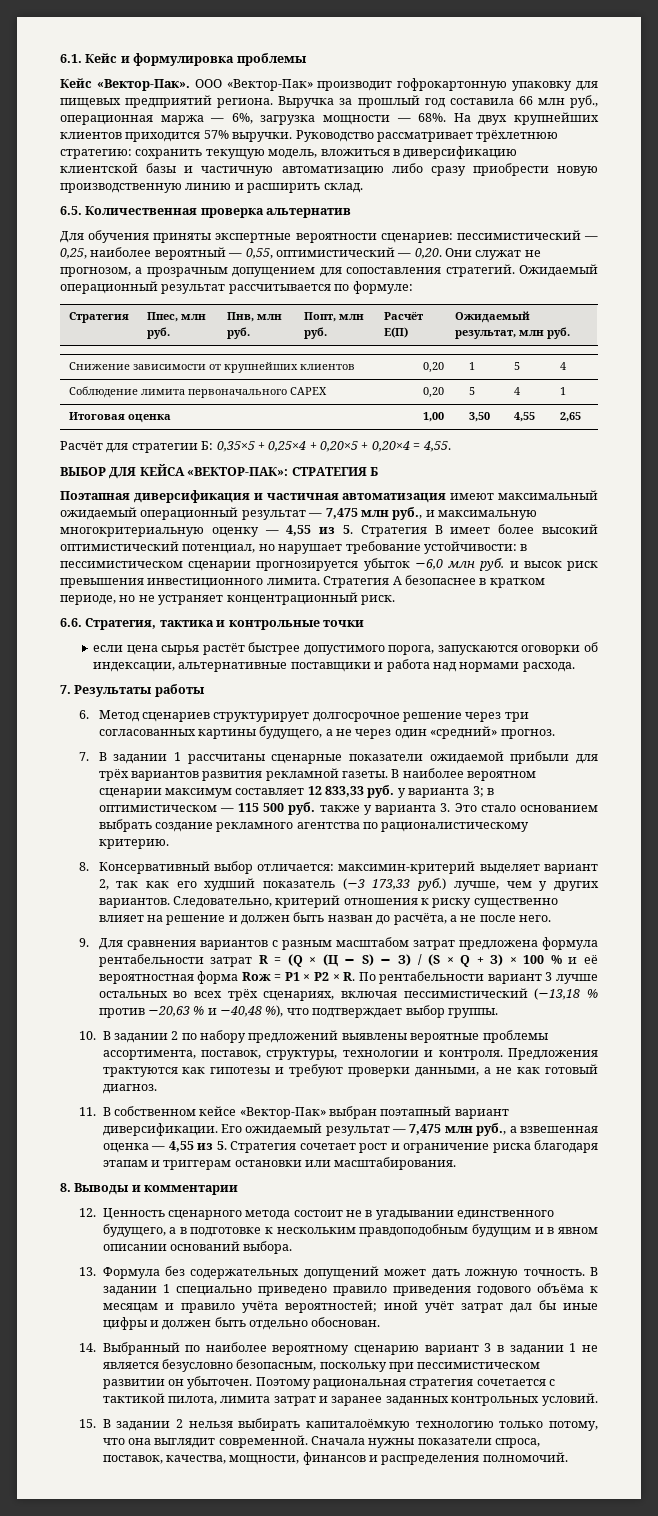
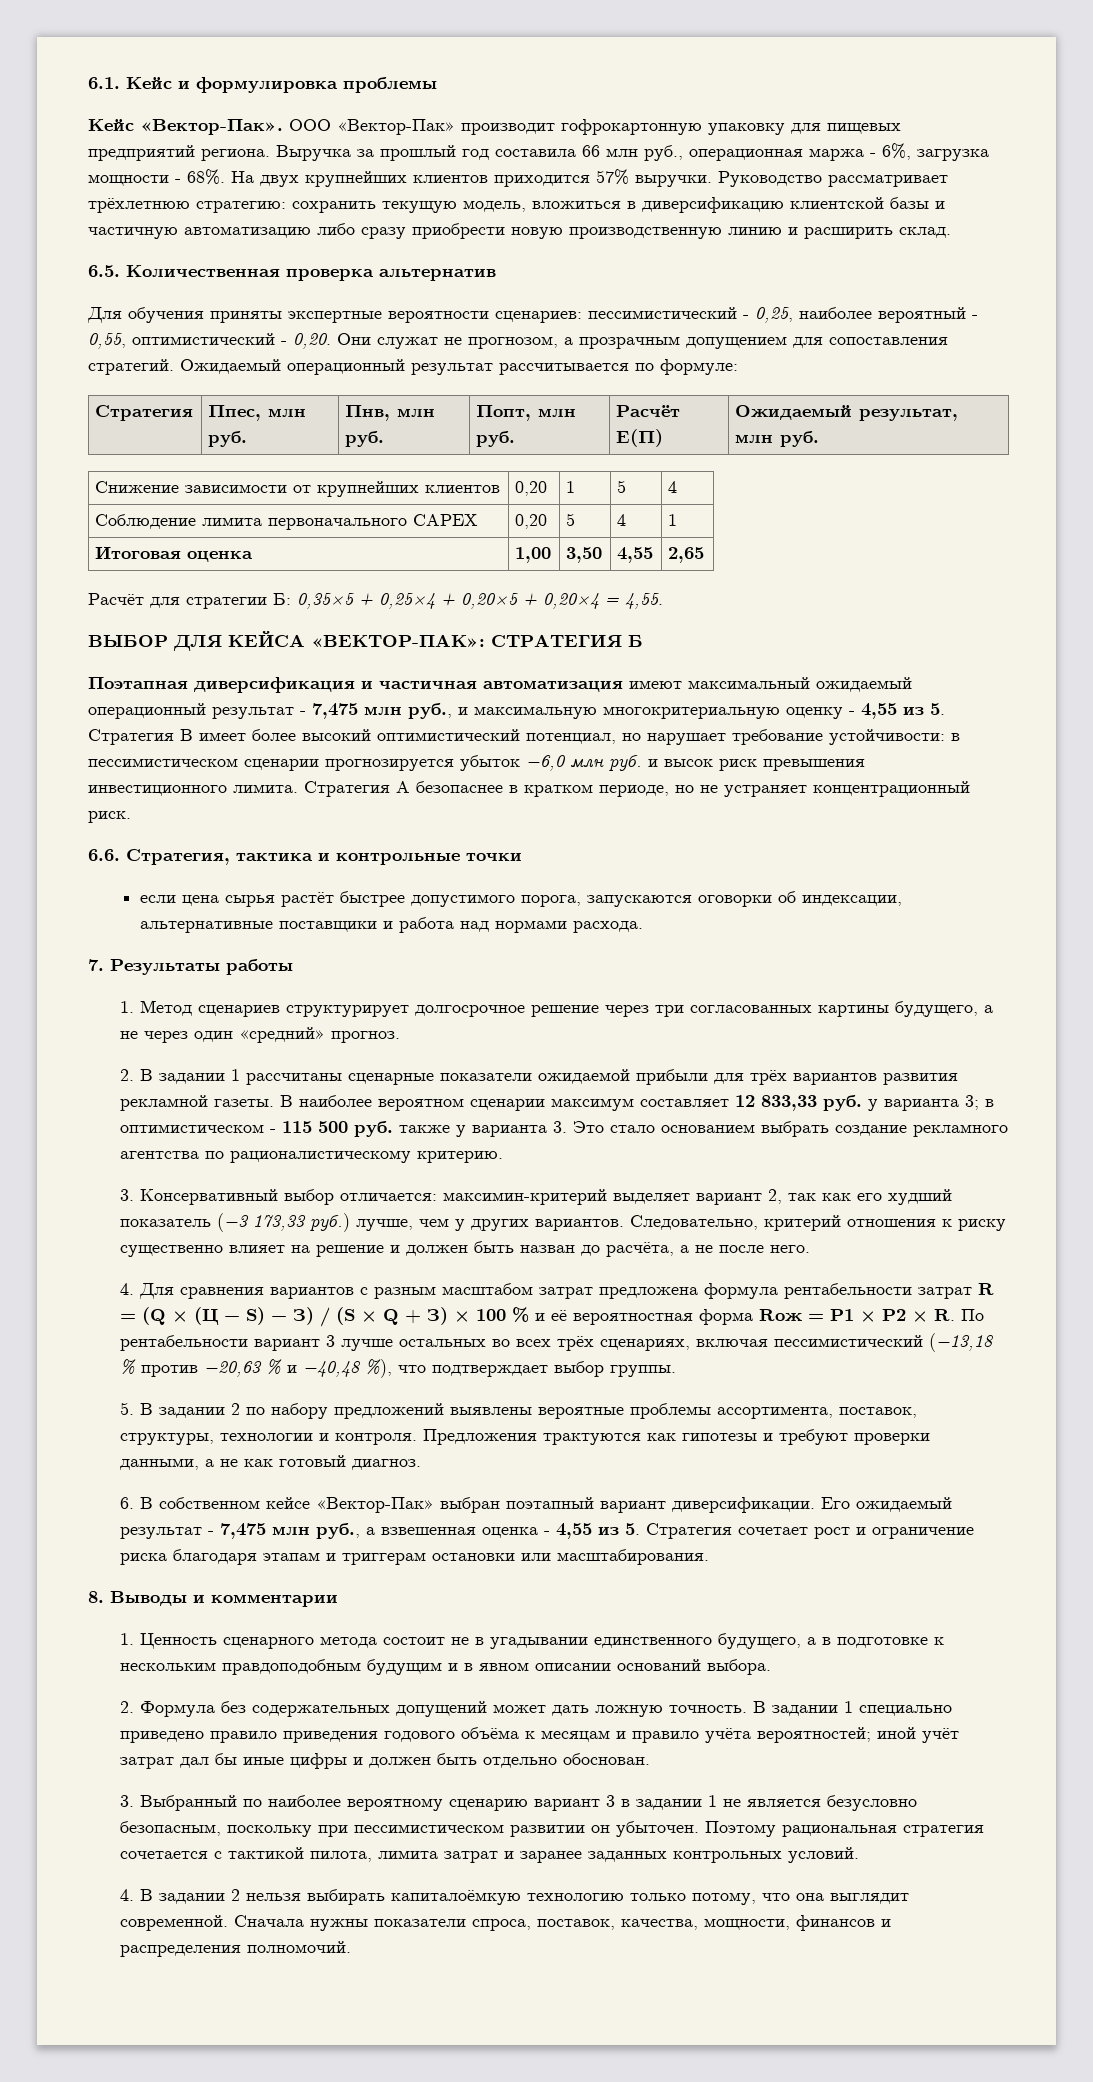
- Выручка за прошлый год составила 66 млн руб., операционная маржа — 6%, загрузка мощности — 68%.
+ Выручка за прошлый год составила 66 млн руб., операционная маржа - 6%, загрузка мощности - 68%.
- Для обучения приняты экспертные вероятности сценариев: пессимистический — 0,25, наиболее вероятный — 0,55, оптимистический — 0,20.
+ Для обучения приняты экспертные вероятности сценариев: пессимистический - 0,25, наиболее вероятный - 0,55, оптимистический - 0,20.
- Поэтапная диверсификация и частичная автоматизация имеют максимальный ожидаемый операционный результат — 7,475 млн руб., и максимальную многокритериальную оценку — 4,55 из 5. Стратегия В имеет более высокий оптимистический потенциал, но нарушает требование устойчивости: в пессимистическом сценарии прогнозируется убыток −6,0 млн руб. и высок риск превышения инвестиционного лимита.
+ Поэтапная диверсификация и частичная автоматизация имеют максимальный ожидаемый операционный результат - 7,475 млн руб., и максимальную многокритериальную оценку - 4,55 из 5. Стратегия В имеет более высокий оптимистический потенциал, но нарушает требование устойчивости: в пессимистическом сценарии прогнозируется убыток −6,0 млн руб. и высок риск превышения инвестиционного лимита.
- 6. Метод сценариев структурирует долгосрочное решение через три согласованных картины будущего, а не через один «средний» прогноз.
+ 1. Метод сценариев структурирует долгосрочное решение через три согласованных картины будущего, а не через один «средний» прогноз.
- 7. В задании 1 рассчитаны сценарные показатели ожидаемой прибыли для трёх вариантов развития рекламной газеты.
+ 2. В задании 1 рассчитаны сценарные показатели ожидаемой прибыли для трёх вариантов развития рекламной газеты.
- В наиболее вероятном сценарии максимум составляет 12 833,33 руб. у варианта 3; в оптимистическом — 115 500 руб. также у варианта 3. Это стало основанием выбрать создание рекламного агентства по рационалистическому критерию.
+ В наиболее вероятном сценарии максимум составляет 12 833,33 руб. у варианта 3; в оптимистическом - 115 500 руб. также у варианта 3. Это стало основанием выбрать создание рекламного агентства по рационалистическому критерию.
- 8. Консервативный выбор отличается: максимин-критерий выделяет вариант 2, так как его худший показатель (−3 173,33 руб.) лучше, чем у других вариантов.
+ 3. Консервативный выбор отличается: максимин-критерий выделяет вариант 2, так как его худший показатель (−3 173,33 руб.) лучше, чем у других вариантов.
- 9. Для сравнения вариантов с разным масштабом затрат предложена формула рентабельности затрат R = (Q × (Ц − S) − З) / (S × Q + З) × 100 % и её вероятностная форма Rож = P1 × P2 × R. По рентабельности вариант 3 лучше остальных во всех трёх сценариях, включая пессимистический (−13,18 % против −20,63 % и −40,48 %), что подтверждает выбор группы.
+ 4. Для сравнения вариантов с разным масштабом затрат предложена формула рентабельности затрат R = (Q × (Ц − S) − З) / (S × Q + З) × 100 % и её вероятностная форма Rож = P1 × P2 × R. По рентабельности вариант 3 лучше остальных во всех трёх сценариях, включая пессимистический (−13,18 % против −20,63 % и −40,48 %), что подтверждает выбор группы.
- 10. В задании 2 по набору предложений выявлены вероятные проблемы ассортимента, поставок, структуры, технологии и контроля.
+ 5. В задании 2 по набору предложений выявлены вероятные проблемы ассортимента, поставок, структуры, технологии и контроля.
- 11. В собственном кейсе «Вектор-Пак» выбран поэтапный вариант диверсификации.
+ 6. В собственном кейсе «Вектор-Пак» выбран поэтапный вариант диверсификации.
- Его ожидаемый результат — 7,475 млн руб., а взвешенная оценка — 4,55 из 5. Стратегия сочетает рост и ограничение риска благодаря этапам и триггерам остановки или масштабирования.
+ Его ожидаемый результат - 7,475 млн руб., а взвешенная оценка - 4,55 из 5. Стратегия сочетает рост и ограничение риска благодаря этапам и триггерам остановки или масштабирования.
- 12. Ценность сценарного метода состоит не в угадывании единственного будущего, а в подготовке к нескольким правдоподобным будущим и в явном описании оснований выбора.
+ 1. Ценность сценарного метода состоит не в угадывании единственного будущего, а в подготовке к нескольким правдоподобным будущим и в явном описании оснований выбора.
- 13. Формула без содержательных допущений может дать ложную точность.
+ 2. Формула без содержательных допущений может дать ложную точность.
- 14. Выбранный по наиболее вероятному сценарию вариант 3 в задании 1 не является безусловно безопасным, поскольку при пессимистическом развитии он убыточен.
+ 3. Выбранный по наиболее вероятному сценарию вариант 3 в задании 1 не является безусловно безопасным, поскольку при пессимистическом развитии он убыточен.
- 15. В задании 2 нельзя выбирать капиталоёмкую технологию только потому, что она выглядит современной.
+ 4. В задании 2 нельзя выбирать капиталоёмкую технологию только потому, что она выглядит современной.

